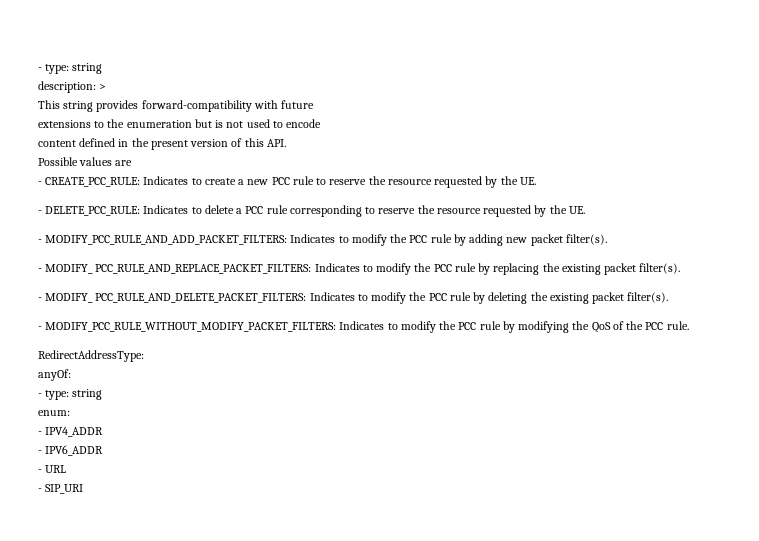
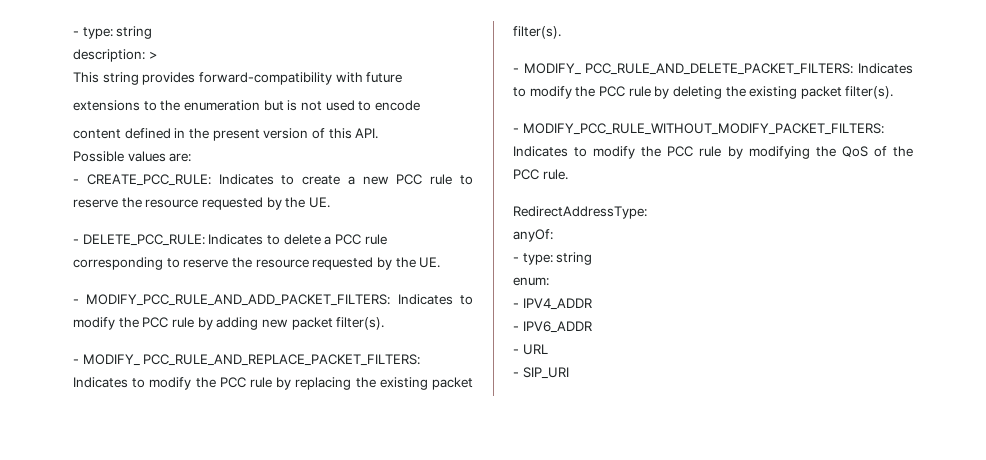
- Possible values are
+ Possible values are:

